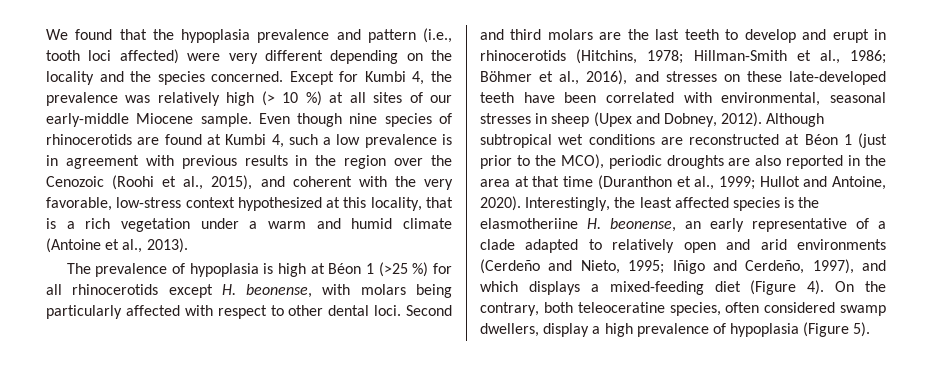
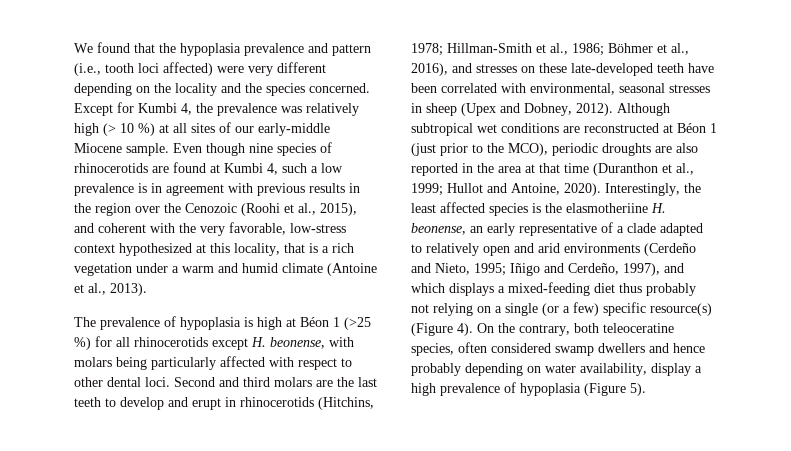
- Interestingly, the least affected species is the elasmotheriine H. beonense, an early representative of a clade adapted to relatively open and arid environments (Cerdeño and Nieto, 1995; Iñigo and Cerdeño, 1997), and which displays a mixed-feeding diet (Figure 4).
+ Interestingly, the least affected species is the elasmotheriine H. beonense, an early representative of a clade adapted to relatively open and arid environments (Cerdeño and Nieto, 1995; Iñigo and Cerdeño, 1997), and which displays a mixed-feeding diet thus probably not relying on a single (or a few) specific resource(s) (Figure 4).
- On the contrary, both teleoceratine species, often considered swamp dwellers, display a high prevalence of hypoplasia (Figure 5).
+ On the contrary, both teleoceratine species, often considered swamp dwellers and hence probably depending on water availability, display a high prevalence of hypoplasia (Figure 5).

